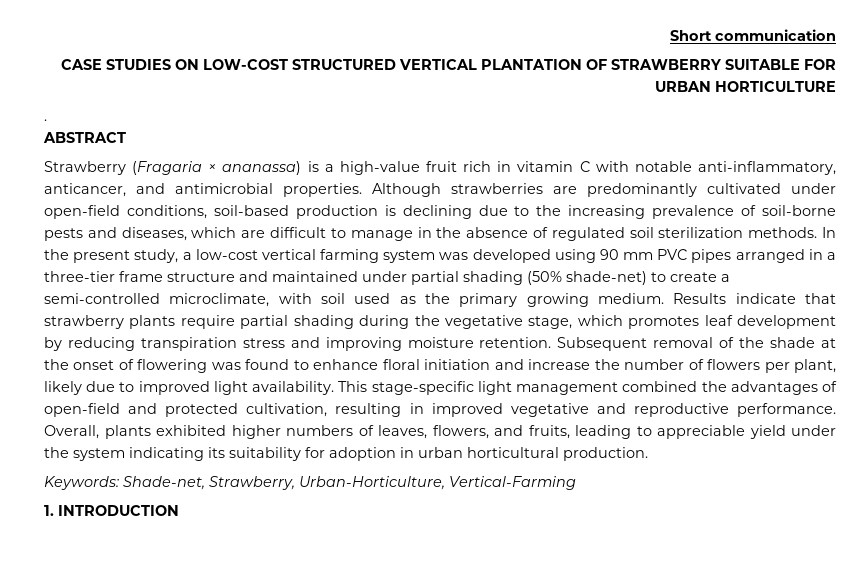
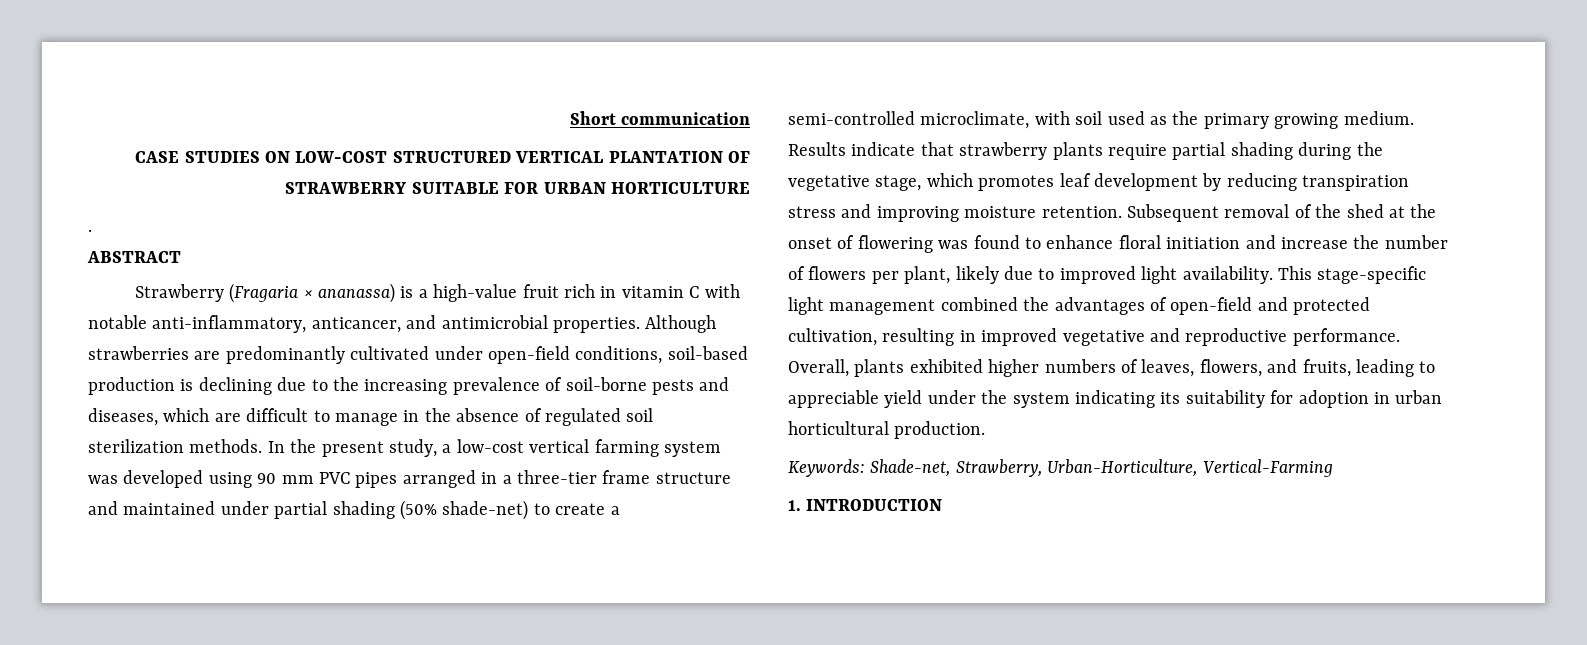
- Subsequent removal of the shade at the onset of flowering was found to enhance floral initiation and increase the number of flowers per plant, likely due to improved light availability.
+ Subsequent removal of the shed at the onset of flowering was found to enhance floral initiation and increase the number of flowers per plant, likely due to improved light availability.

